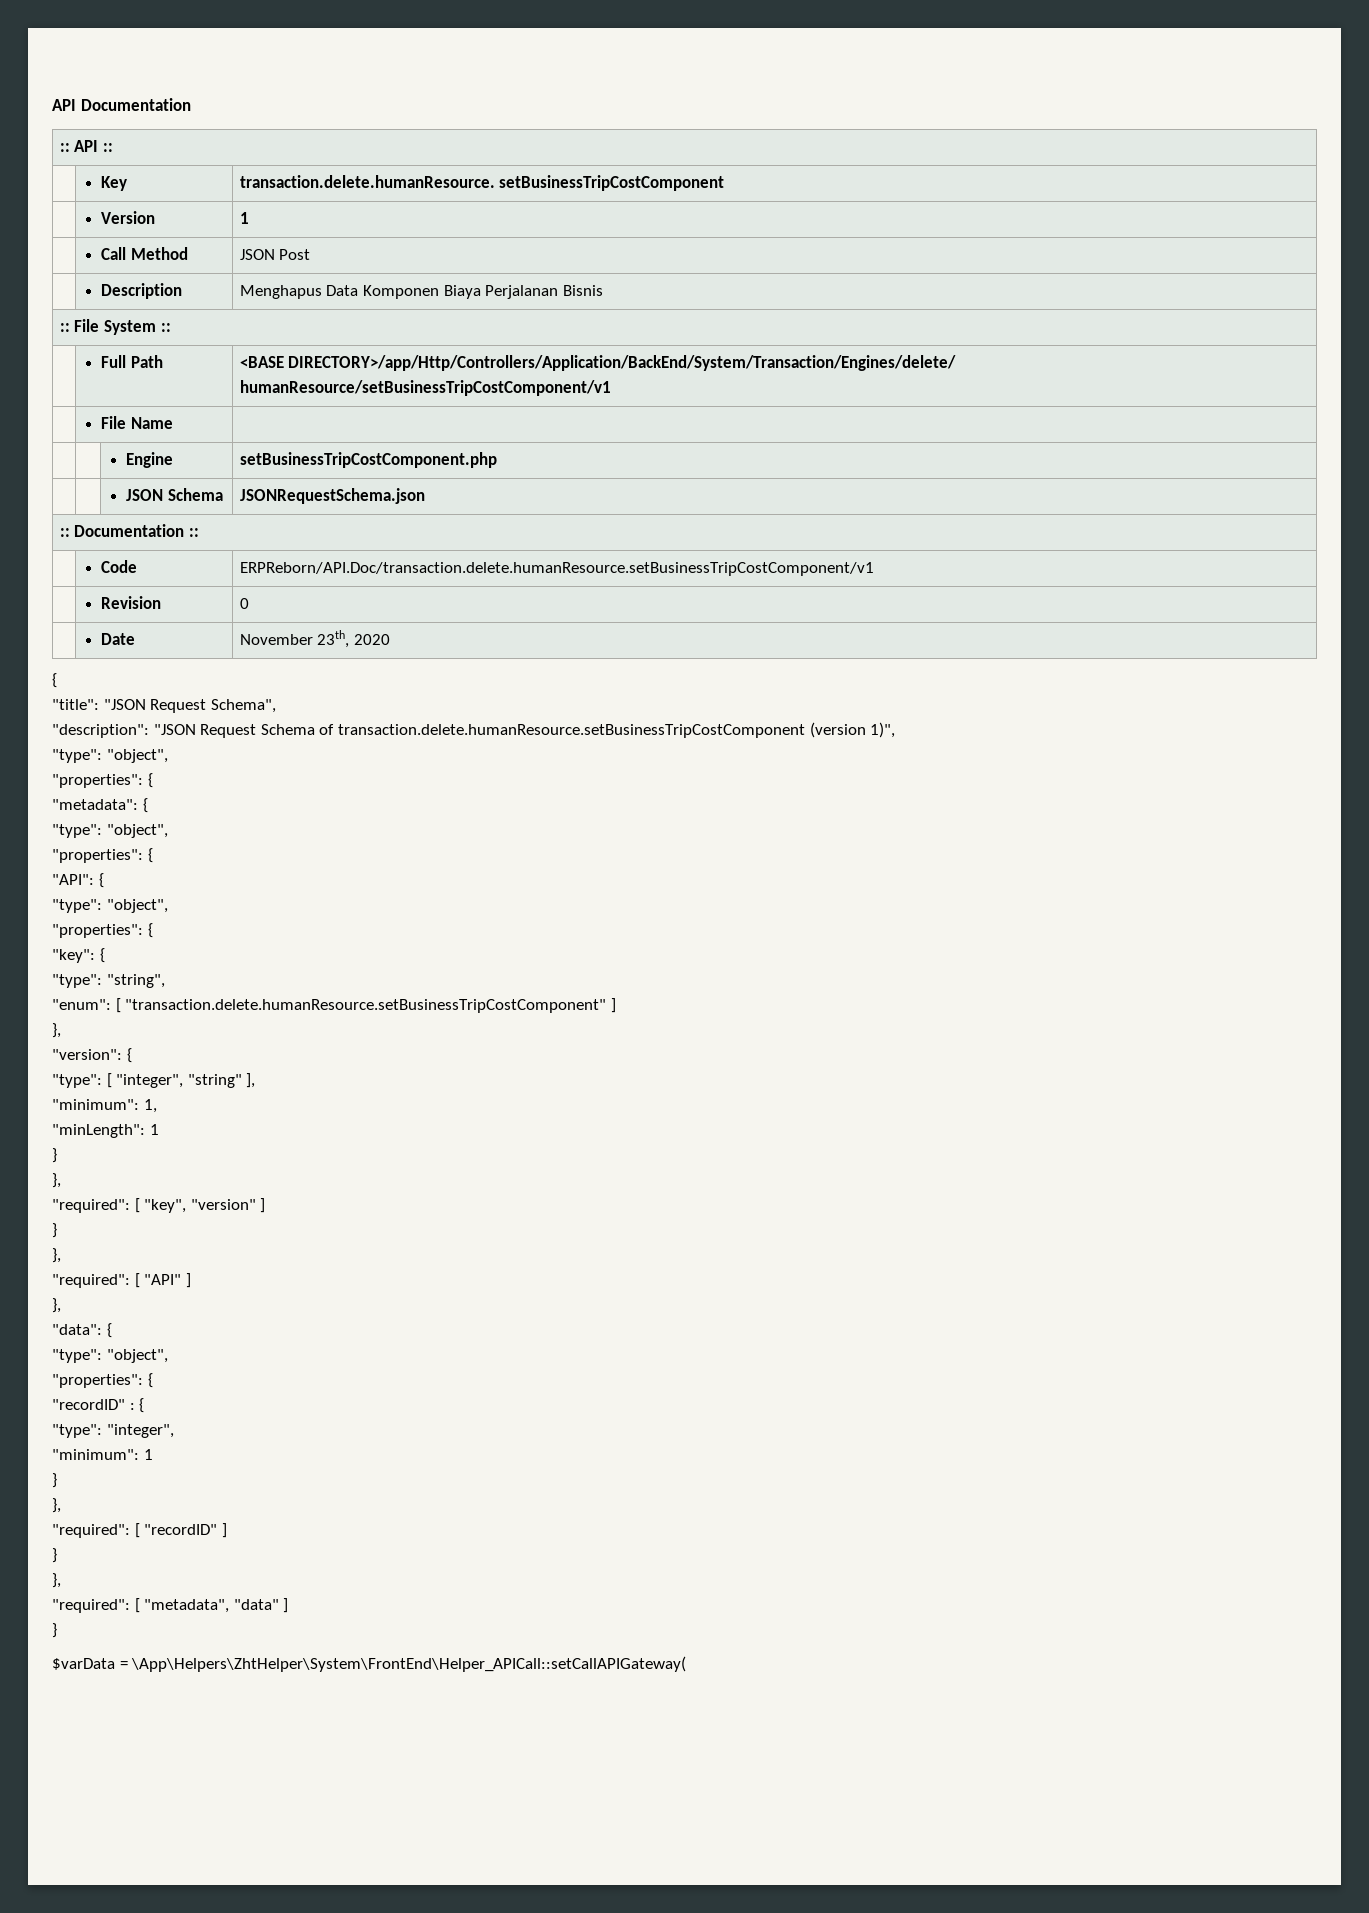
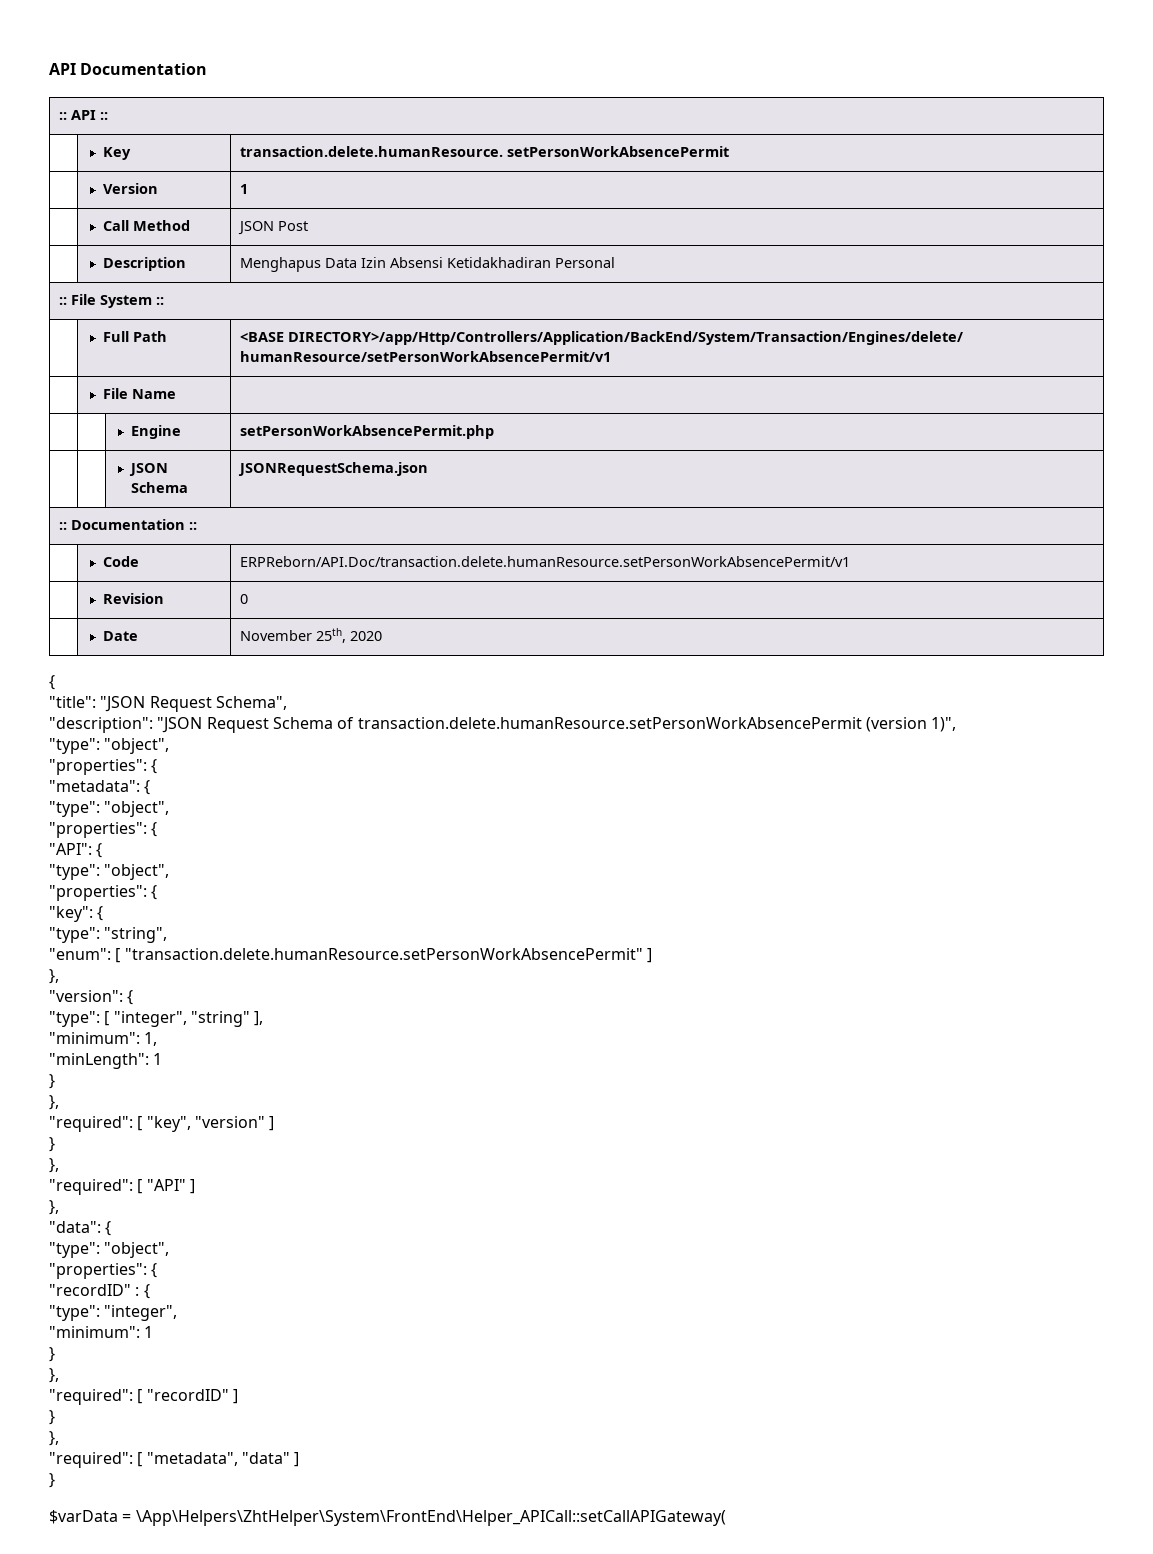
- | Key | transaction.delete.humanResource. setBusinessTripCostComponent
+ | Key | transaction.delete.humanResource. setPersonWorkAbsencePermit
- | Description | Menghapus Data Komponen Biaya Perjalanan Bisnis
+ | Description | Menghapus Data Izin Absensi Ketidakhadiran Personal
- | Full Path | <BASE DIRECTORY>/app/Http/Controllers/Application/BackEnd/System/Transaction/Engines/delete/ humanResource/setBusinessTripCostComponent/v1
+ | Full Path | <BASE DIRECTORY>/app/Http/Controllers/Application/BackEnd/System/Transaction/Engines/delete/ humanResource/setPersonWorkAbsencePermit/v1
- | | Engine | setBusinessTripCostComponent.php
+ | | Engine | setPersonWorkAbsencePermit.php
- | Code | ERPReborn/API.Doc/transaction.delete.humanResource.setBusinessTripCostComponent/v1
+ | Code | ERPReborn/API.Doc/transaction.delete.humanResource.setPersonWorkAbsencePermit/v1
- | Date | November 23th, 2020
+ | Date | November 25th, 2020
- "description": "JSON Request Schema of transaction.delete.humanResource.setBusinessTripCostComponent (version 1)",
+ "description": "JSON Request Schema of transaction.delete.humanResource.setPersonWorkAbsencePermit (version 1)",
- "enum": [ "transaction.delete.humanResource.setBusinessTripCostComponent" ]
+ "enum": [ "transaction.delete.humanResource.setPersonWorkAbsencePermit" ]

